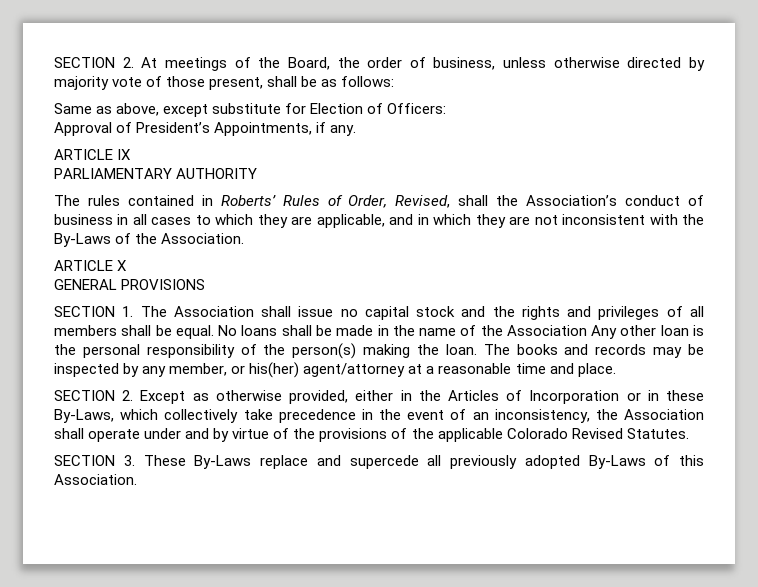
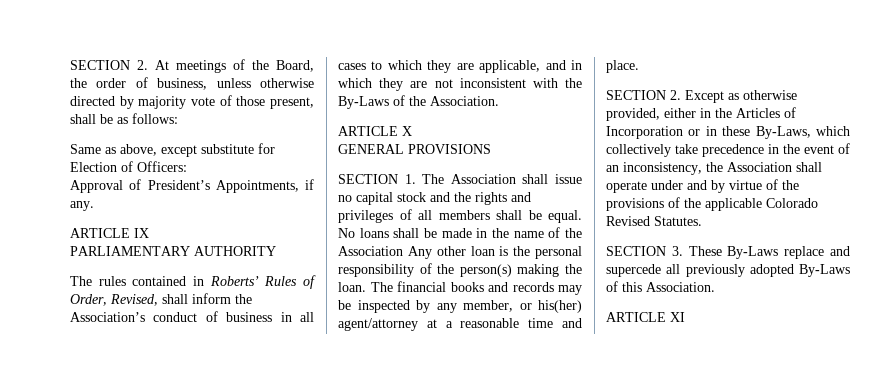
- The rules contained in Roberts’ Rules of Order, Revised, shall the Association’s conduct of business in all cases to which they are applicable, and in which they are not inconsistent with the By-Laws of the Association.
+ The rules contained in Roberts’ Rules of Order, Revised, shall inform the Association’s conduct of business in all cases to which they are applicable, and in which they are not inconsistent with the By-Laws of the Association.
- The books and records may be inspected by any member, or his(her) agent/attorney at a reasonable time and place.
+ The financial books and records may be inspected by any member, or his(her) agent/attorney at a reasonable time and place.
+ ARTICLE XI

